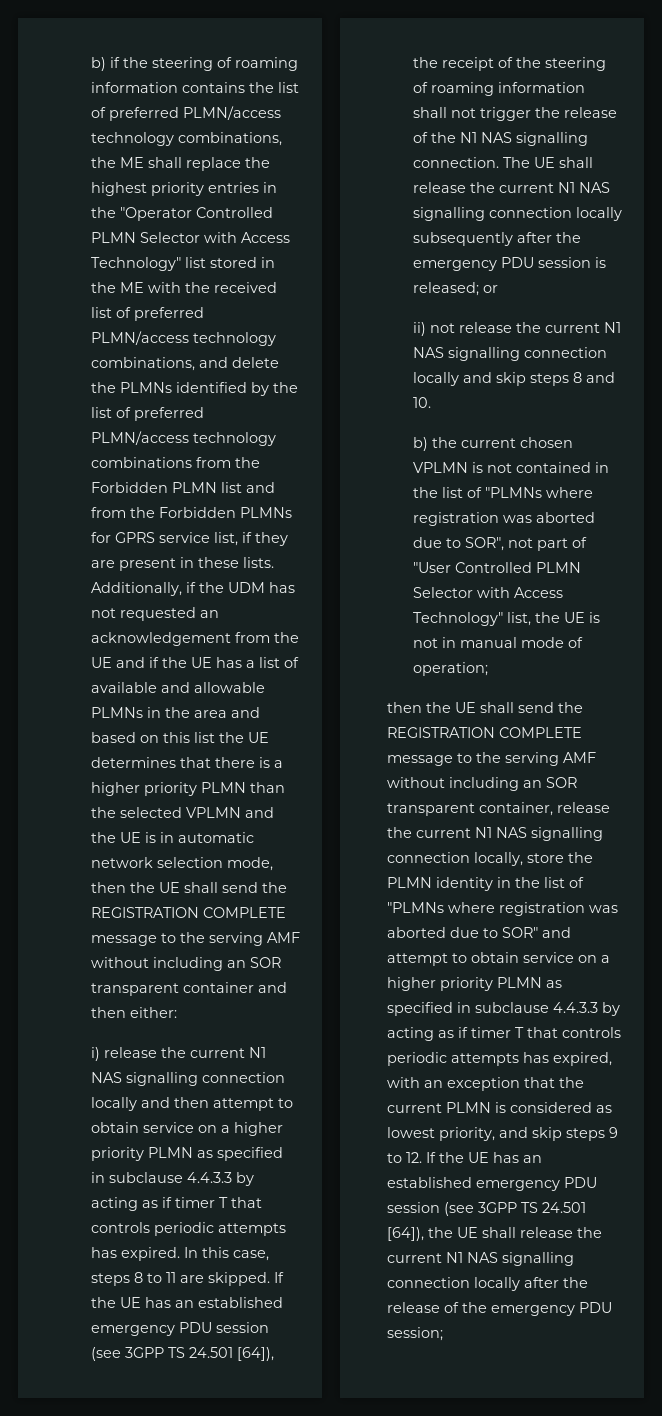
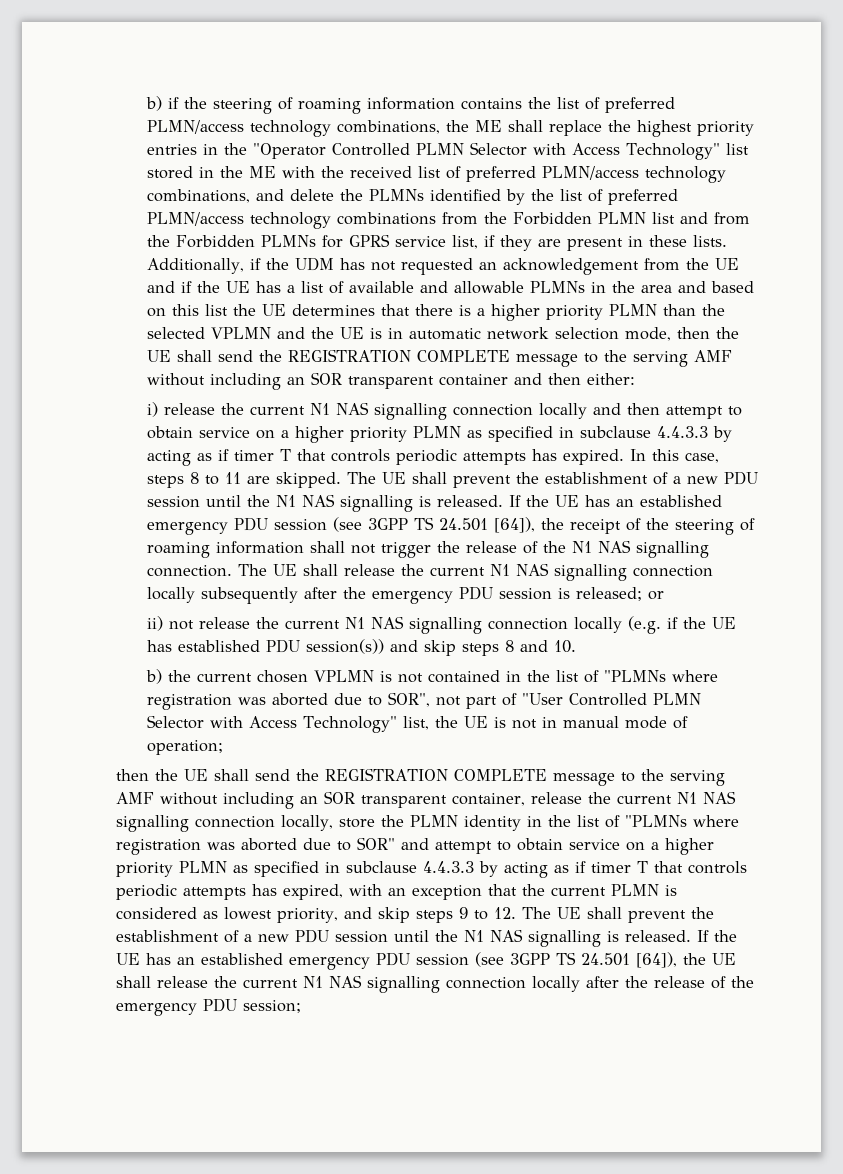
- In this case, steps 8 to 11 are skipped.
+ In this case, steps 8 to 11 are skipped. The UE shall prevent the establishment of a new PDU session until the N1 NAS signalling is released.
- ii) not release the current N1 NAS signalling connection locally and skip steps 8 and 10.
+ ii) not release the current N1 NAS signalling connection locally (e.g. if the UE has established PDU session(s)) and skip steps 8 and 10.
- then the UE shall send the REGISTRATION COMPLETE message to the serving AMF without including an SOR transparent container, release the current N1 NAS signalling connection locally, store the PLMN identity in the list of "PLMNs where registration was aborted due to SOR" and attempt to obtain service on a higher priority PLMN as specified in subclause 4.4.3.3 by acting as if timer T that controls periodic attempts has expired, with an exception that the current PLMN is considered as lowest priority, and skip steps 9 to 12. If the UE has an established emergency PDU session (see 3GPP TS 24.501 [64]), the UE shall release the current N1 NAS signalling connection locally after the release of the emergency PDU session;
+ then the UE shall send the REGISTRATION COMPLETE message to the serving AMF without including an SOR transparent container, release the current N1 NAS signalling connection locally, store the PLMN identity in the list of "PLMNs where registration was aborted due to SOR" and attempt to obtain service on a higher priority PLMN as specified in subclause 4.4.3.3 by acting as if timer T that controls periodic attempts has expired, with an exception that the current PLMN is considered as lowest priority, and skip steps 9 to 12. The UE shall prevent the establishment of a new PDU session until the N1 NAS signalling is released. If the UE has an established emergency PDU session (see 3GPP TS 24.501 [64]), the UE shall release the current N1 NAS signalling connection locally after the release of the emergency PDU session;

